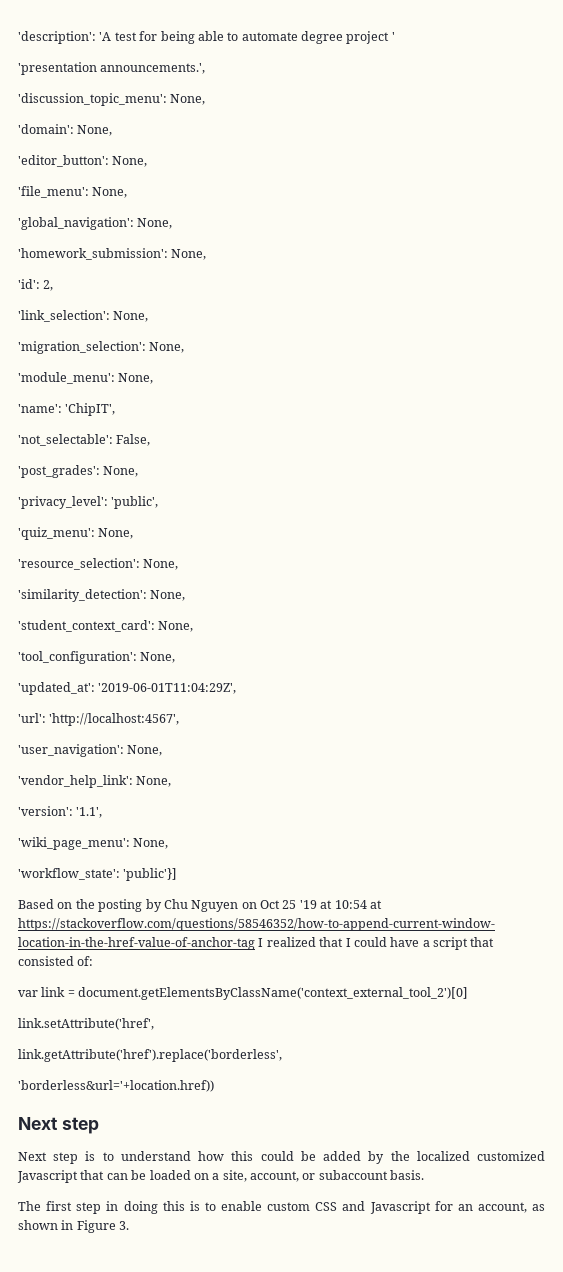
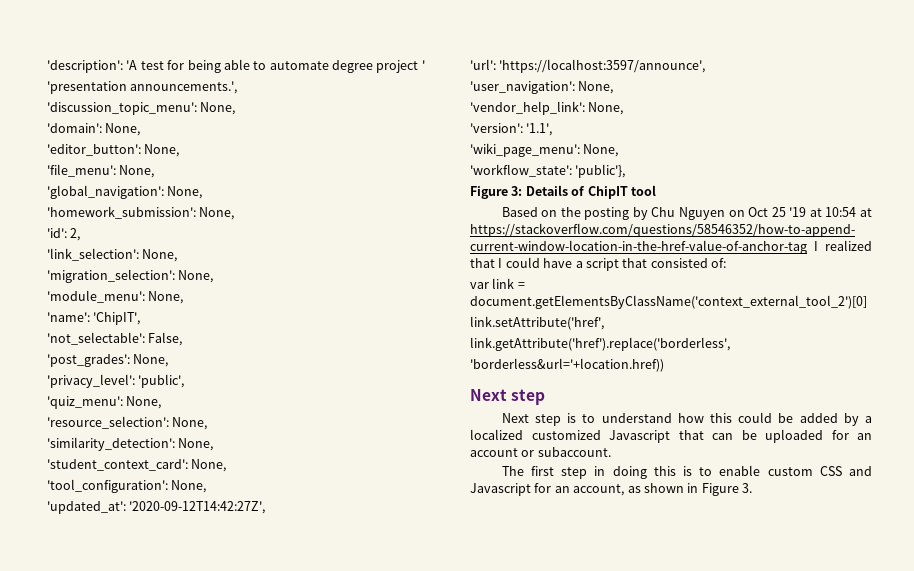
- 'updated_at': '2019-06-01T11:04:29Z',
+ 'updated_at': '2020-09-12T14:42:27Z',
- 'url': 'http://localhost:4567',
+ 'url': 'https://localhost:3597/announce',
- 'workflow_state': 'public'}]
+ 'workflow_state': 'public'},
+ Figure 3: Details of ChipIT tool
- Next step is to understand how this could be added by the localized customized Javascript that can be loaded on a site, account, or subaccount basis.
+ Next step is to understand how this could be added by a localized customized Javascript that can be uploaded for an account or subaccount.

